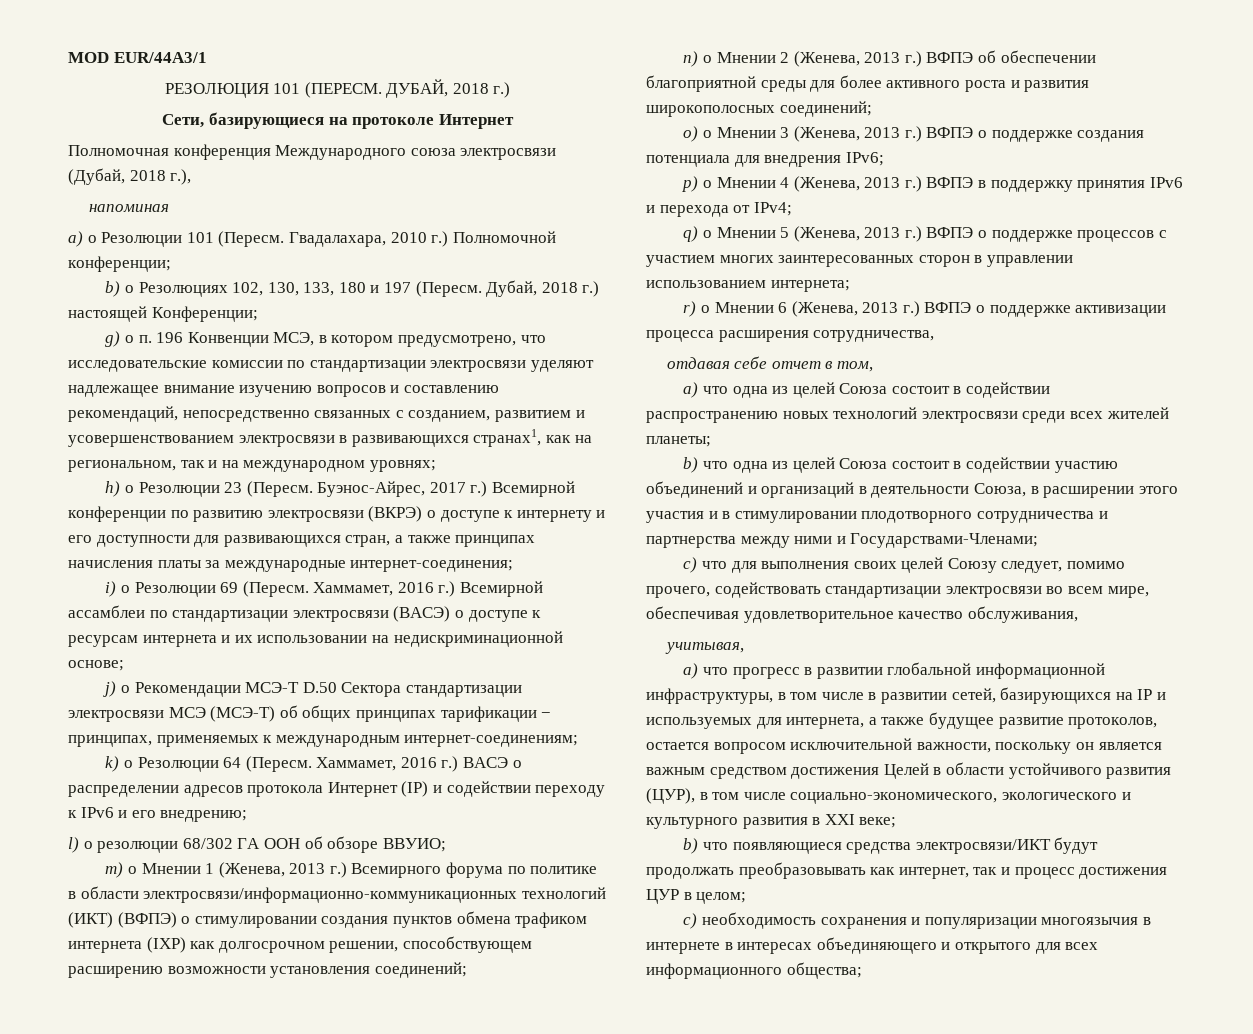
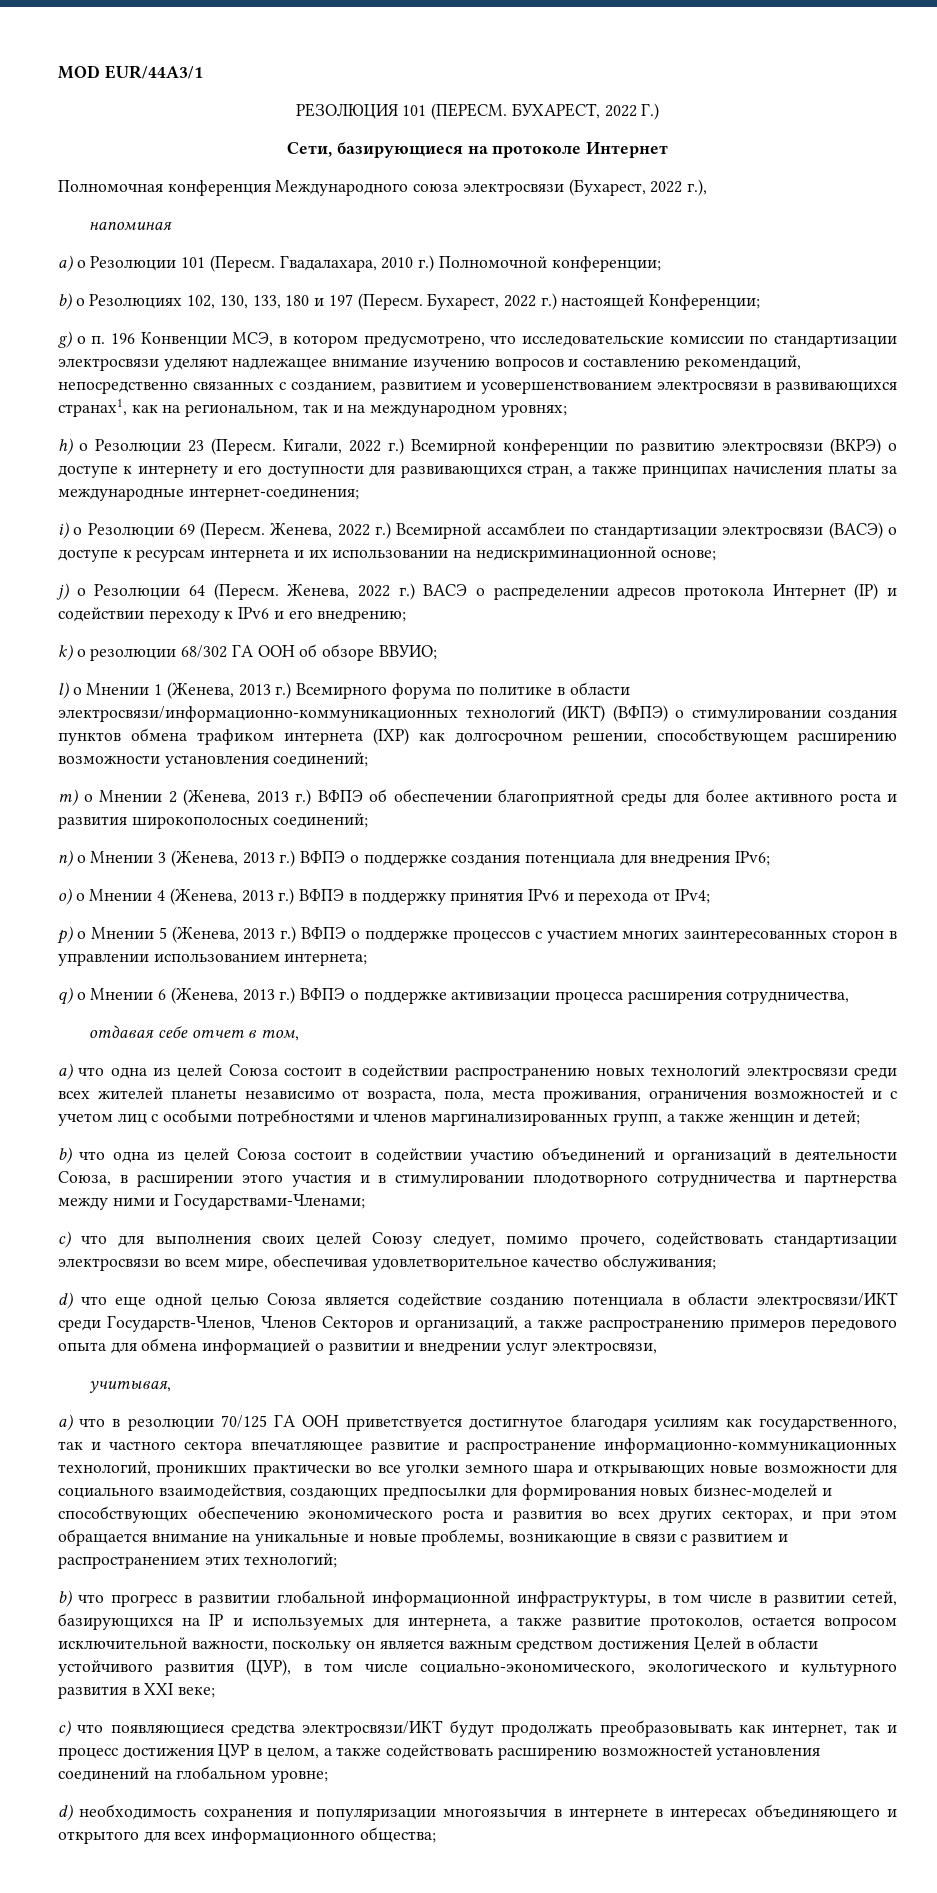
- ДУБАЙ, 2018 г.)
+ БУХАРЕСТ, 2022 Г.)
- Полномочная конференция Международного союза электросвязи (Дубай, 2018 г.),
+ Полномочная конференция Международного союза электросвязи (Бухарест, 2022 г.),
- Дубай, 2018 г.) настоящей Конференции;
+ Бухарест, 2022 г.) настоящей Конференции;
- Буэнос-Айрес, 2017 г.) Всемирной конференции по развитию электросвязи (ВКРЭ) о доступе к интернету и его доступности для развивающихся стран, а также принципах начисления платы за международные интернет-соединения;
+ Кигали, 2022 г.) Всемирной конференции по развитию электросвязи (ВКРЭ) о доступе к интернету и его доступности для развивающихся стран, а также принципах начисления платы за международные интернет-соединения;
- Хаммамет, 2016 г.) Всемирной ассамблеи по стандартизации электросвязи (ВАСЭ) о доступе к ресурсам интернета и их использовании на недискриминационной основе;
+ Женева, 2022 г.) Всемирной ассамблеи по стандартизации электросвязи (ВАСЭ) о доступе к ресурсам интернета и их использовании на недискриминационной основе;
- j) о Рекомендации МСЭ-Т D.50 Сектора стандартизации электросвязи МСЭ (МСЭ-Т) об общих принципах тарификации − принципах, применяемых к международным интернет-соединениям;
- k) о Резолюции 64 (Пересм.
+ j) о Резолюции 64 (Пересм.
- Хаммамет, 2016 г.) ВАСЭ о распределении адресов протокола Интернет (IP) и содействии переходу к IPv6 и его внедрению;
+ Женева, 2022 г.) ВАСЭ о распределении адресов протокола Интернет (IP) и содействии переходу к IPv6 и его внедрению;
- l) о резолюции 68/302 ГА ООН об обзоре ВВУИО;
+ k) о резолюции 68/302 ГА ООН об обзоре ВВУИО;
- m) о Мнении 1 (Женева, 2013 г.) Всемирного форума по политике в области электросвязи/информационно-коммуникационных технологий (ИКТ) (ВФПЭ) о стимулировании создания пунктов обмена трафиком интернета (IXP) как долгосрочном решении, способствующем расширению возможности установления соединений;
+ l) о Мнении 1 (Женева, 2013 г.) Всемирного форума по политике в области электросвязи/информационно-коммуникационных технологий (ИКТ) (ВФПЭ) о стимулировании создания пунктов обмена трафиком интернета (IXP) как долгосрочном решении, способствующем расширению возможности установления соединений;
- n) о Мнении 2 (Женева, 2013 г.) ВФПЭ об обеспечении благоприятной среды для более активного роста и развития широкополосных соединений;
+ m) о Мнении 2 (Женева, 2013 г.) ВФПЭ об обеспечении благоприятной среды для более активного роста и развития широкополосных соединений;
- o) о Мнении 3 (Женева, 2013 г.) ВФПЭ о поддержке создания потенциала для внедрения IPv6;
+ n) о Мнении 3 (Женева, 2013 г.) ВФПЭ о поддержке создания потенциала для внедрения IPv6;
- p) о Мнении 4 (Женева, 2013 г.) ВФПЭ в поддержку принятия IPv6 и перехода от IPv4;
+ o) о Мнении 4 (Женева, 2013 г.) ВФПЭ в поддержку принятия IPv6 и перехода от IPv4;
- q) о Мнении 5 (Женева, 2013 г.) ВФПЭ о поддержке процессов с участием многих заинтересованных сторон в управлении использованием интернета;
+ p) о Мнении 5 (Женева, 2013 г.) ВФПЭ о поддержке процессов с участием многих заинтересованных сторон в управлении использованием интернета;
- r) о Мнении 6 (Женева, 2013 г.) ВФПЭ о поддержке активизации процесса расширения сотрудничества,
+ q) о Мнении 6 (Женева, 2013 г.) ВФПЭ о поддержке активизации процесса расширения сотрудничества,
- a) что одна из целей Союза состоит в содействии распространению новых технологий электросвязи среди всех жителей планеты;
+ a) что одна из целей Союза состоит в содействии распространению новых технологий электросвязи среди всех жителей планеты независимо от возраста, пола, места проживания, ограничения возможностей и с учетом лиц с особыми потребностями и членов маргинализированных групп, а также женщин и детей;
- с) что для выполнения своих целей Союзу следует, помимо прочего, содействовать стандартизации электросвязи во всем мире, обеспечивая удовлетворительное качество обслуживания,
+ с) что для выполнения своих целей Союзу следует, помимо прочего, содействовать стандартизации электросвязи во всем мире, обеспечивая удовлетворительное качество обслуживания;
+ d) что еще одной целью Союза является содействие созданию потенциала в области электросвязи/ИКТ среди Государств-Членов, Членов Секторов и организаций, а также распространению примеров передового опыта для обмена информацией о развитии и внедрении услуг электросвязи,
  учитывая,
- а) что прогресс в развитии глобальной информационной инфраструктуры, в том числе в развитии сетей, базирующихся на IР и используемых для интернета, а также будущее развитие протоколов, остается вопросом исключительной важности, поскольку он является важным средством достижения Целей в области устойчивого развития (ЦУР), в том числе социально-экономического, экологического и культурного развития в XXI веке;
+ a) что в резолюции 70/125 ГА ООН приветствуется достигнутое благодаря усилиям как государственного, так и частного сектора впечатляющее развитие и распространение информационно-коммуникационных технологий, проникших практически во все уголки земного шара и открывающих новые возможности для социального взаимодействия, создающих предпосылки для формирования новых бизнес-моделей и способствующих обеспечению экономического роста и развития во всех других секторах, и при этом обращается внимание на уникальные и новые проблемы, возникающие в связи с развитием и распространением этих технологий;
+ b) что прогресс в развитии глобальной информационной инфраструктуры, в том числе в развитии сетей, базирующихся на IР и используемых для интернета, а также развитие протоколов, остается вопросом исключительной важности, поскольку он является важным средством достижения Целей в области устойчивого развития (ЦУР), в том числе социально-экономического, экологического и культурного развития в XXI веке;
- b) что появляющиеся средства электросвязи/ИКТ будут продолжать преобразовывать как интернет, так и процесс достижения ЦУР в целом;
- c) необходимость сохранения и популяризации многоязычия в интернете в интересах объединяющего и открытого для всех информационного общества;
+ c) что появляющиеся средства электросвязи/ИКТ будут продолжать преобразовывать как интернет, так и процесс достижения ЦУР в целом, а также содействовать расширению возможностей установления соединений на глобальном уровне;
+ d) необходимость сохранения и популяризации многоязычия в интернете в интересах объединяющего и открытого для всех информационного общества;

